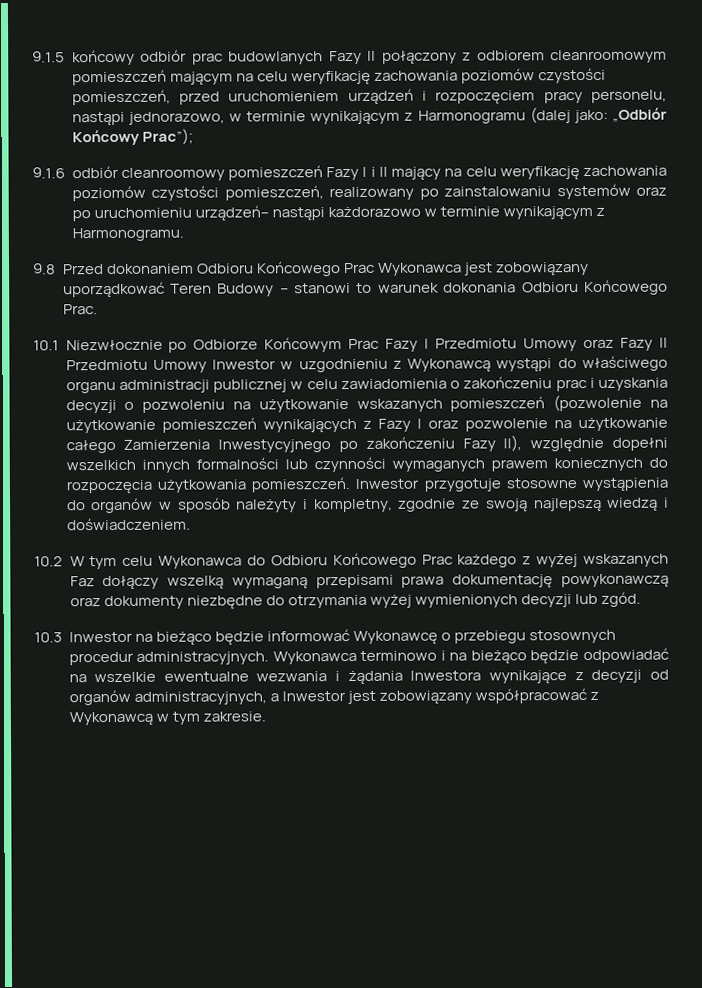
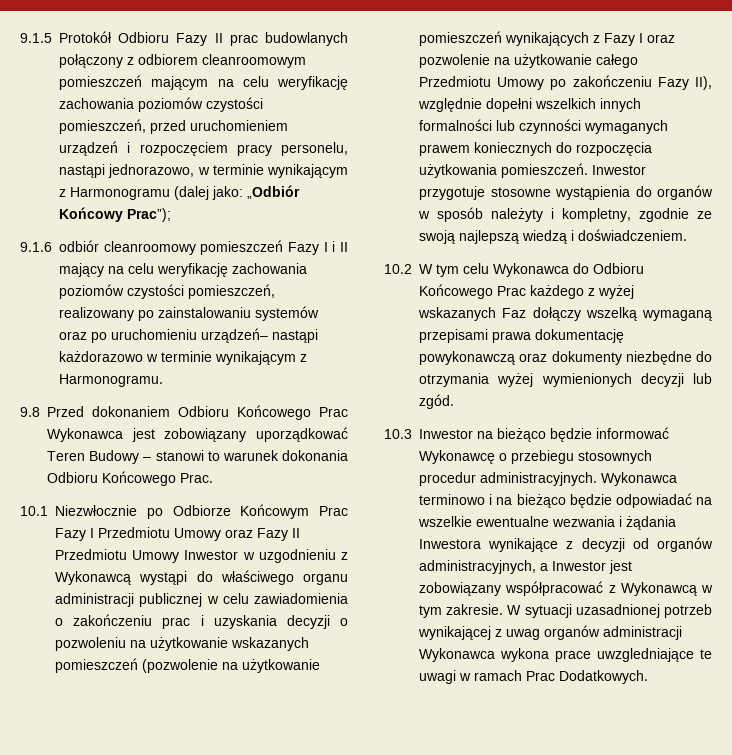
- 9.1.5 końcowy odbiór prac budowlanych Fazy II połączony z odbiorem cleanroomowym pomieszczeń mającym na celu weryfikację zachowania poziomów czystości pomieszczeń, przed uruchomieniem urządzeń i rozpoczęciem pracy personelu, nastąpi jednorazowo, w terminie wynikającym z Harmonogramu (dalej jako: „Odbiór Końcowy Prac”);
+ 9.1.5 Protokół Odbioru Fazy II prac budowlanych połączony z odbiorem cleanroomowym pomieszczeń mającym na celu weryfikację zachowania poziomów czystości pomieszczeń, przed uruchomieniem urządzeń i rozpoczęciem pracy personelu, nastąpi jednorazowo, w terminie wynikającym z Harmonogramu (dalej jako: „Odbiór Końcowy Prac”);
- 10.1 Niezwłocznie po Odbiorze Końcowym Prac Fazy I Przedmiotu Umowy oraz Fazy II Przedmiotu Umowy Inwestor w uzgodnieniu z Wykonawcą wystąpi do właściwego organu administracji publicznej w celu zawiadomienia o zakończeniu prac i uzyskania decyzji o pozwoleniu na użytkowanie wskazanych pomieszczeń (pozwolenie na użytkowanie pomieszczeń wynikających z Fazy I oraz pozwolenie na użytkowanie całego Zamierzenia Inwestycyjnego po zakończeniu Fazy II), względnie dopełni wszelkich innych formalności lub czynności wymaganych prawem koniecznych do rozpoczęcia użytkowania pomieszczeń.
+ 10.1 Niezwłocznie po Odbiorze Końcowym Prac Fazy I Przedmiotu Umowy oraz Fazy II Przedmiotu Umowy Inwestor w uzgodnieniu z Wykonawcą wystąpi do właściwego organu administracji publicznej w celu zawiadomienia o zakończeniu prac i uzyskania decyzji o pozwoleniu na użytkowanie wskazanych pomieszczeń (pozwolenie na użytkowanie pomieszczeń wynikających z Fazy I oraz pozwolenie na użytkowanie całego Przedmiotu Umowy po zakończeniu Fazy II), względnie dopełni wszelkich innych formalności lub czynności wymaganych prawem koniecznych do rozpoczęcia użytkowania pomieszczeń.
+ W sytuacji uzasadnionej potrzeb wynikającej z uwag organów administracji Wykonawca wykona prace uwzgledniające te uwagi w ramach Prac Dodatkowych.

